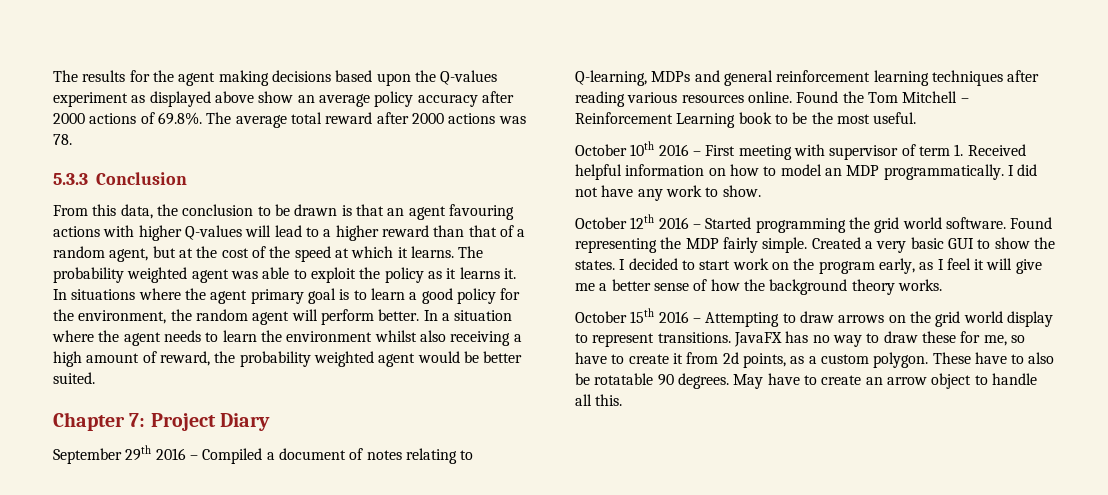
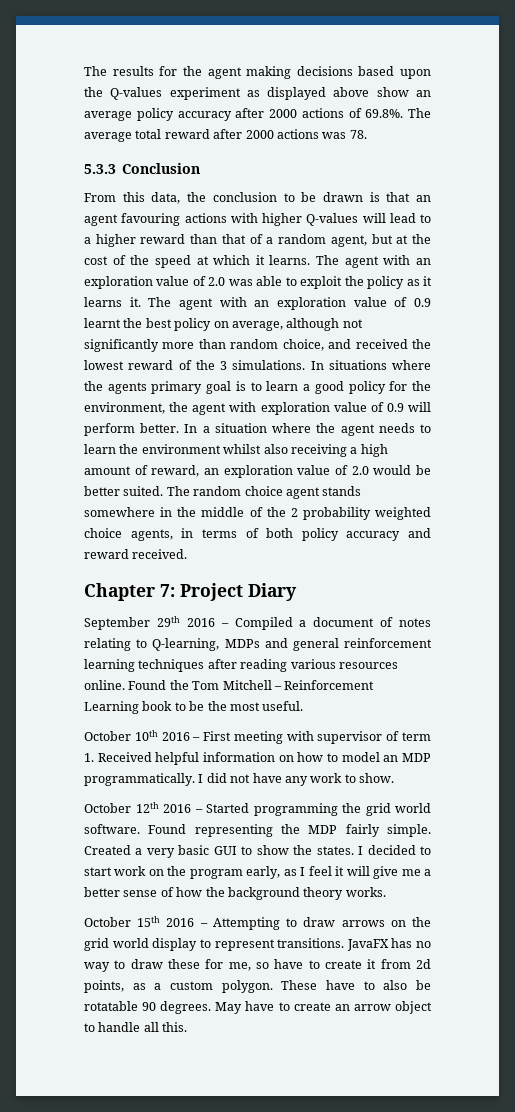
- The probability weighted agent was able to exploit the policy as it learns it.
+ The agent with an exploration value of 2.0 was able to exploit the policy as it learns it.
+ The agent with an exploration value of 0.9 learnt the best policy on average, although not significantly more than random choice, and received the lowest reward of the 3 simulations.
- In situations where the agent primary goal is to learn a good policy for the environment, the random agent will perform better.
+ In situations where the agents primary goal is to learn a good policy for the environment, the agent with exploration value of 0.9 will perform better.
- In a situation where the agent needs to learn the environment whilst also receiving a high amount of reward, the probability weighted agent would be better suited.
+ In a situation where the agent needs to learn the environment whilst also receiving a high amount of reward, an exploration value of 2.0 would be better suited. The random choice agent stands somewhere in the middle of the 2 probability weighted choice agents, in terms of both policy accuracy and reward received.

